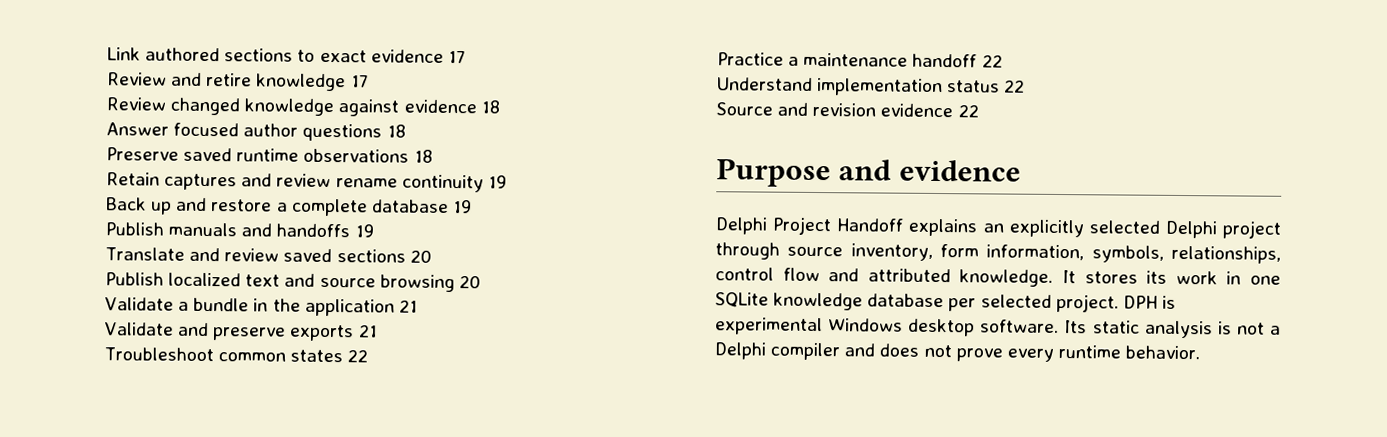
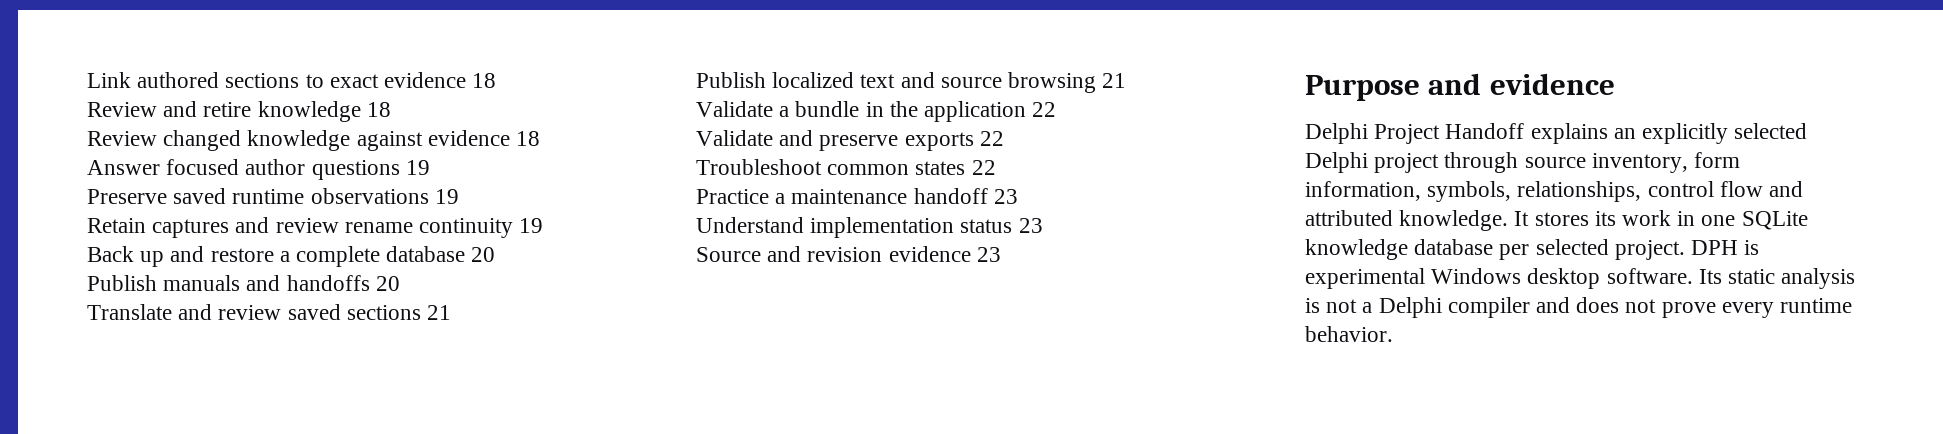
- Link authored sections to exact evidence 17
+ Link authored sections to exact evidence 18
- Review and retire knowledge 17
+ Review and retire knowledge 18
- Answer focused author questions 18
+ Answer focused author questions 19
- Preserve saved runtime observations 18
+ Preserve saved runtime observations 19
- Back up and restore a complete database 19
+ Back up and restore a complete database 20
- Publish manuals and handoffs 19
+ Publish manuals and handoffs 20
- Translate and review saved sections 20
+ Translate and review saved sections 21
- Publish localized text and source browsing 20
+ Publish localized text and source browsing 21
- Validate a bundle in the application 21
+ Validate a bundle in the application 22
- Validate and preserve exports 21
+ Validate and preserve exports 22
- Practice a maintenance handoff 22
+ Practice a maintenance handoff 23
- Understand implementation status 22
+ Understand implementation status 23
- Source and revision evidence 22
+ Source and revision evidence 23

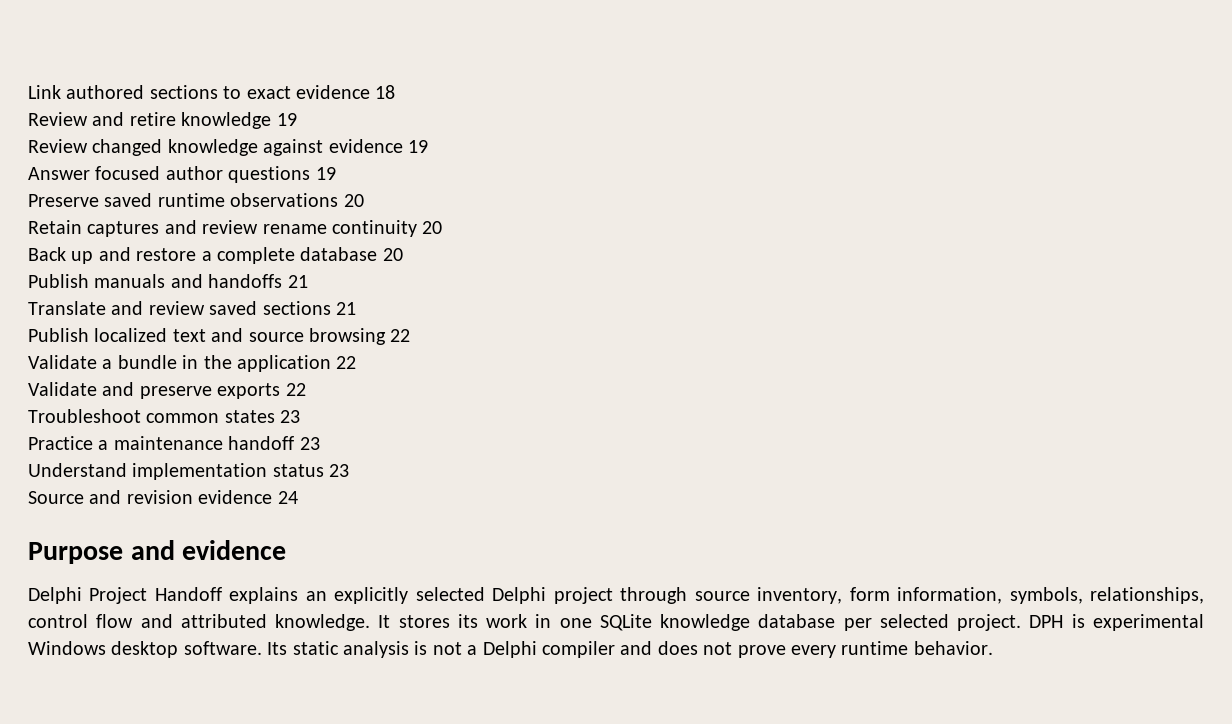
- Review and retire knowledge 18
+ Review and retire knowledge 19
- Review changed knowledge against evidence 18
+ Review changed knowledge against evidence 19
- Preserve saved runtime observations 19
+ Preserve saved runtime observations 20
- Retain captures and review rename continuity 19
+ Retain captures and review rename continuity 20
- Publish manuals and handoffs 20
+ Publish manuals and handoffs 21
- Publish localized text and source browsing 21
+ Publish localized text and source browsing 22
- Troubleshoot common states 22
+ Troubleshoot common states 23
- Source and revision evidence 23
+ Source and revision evidence 24

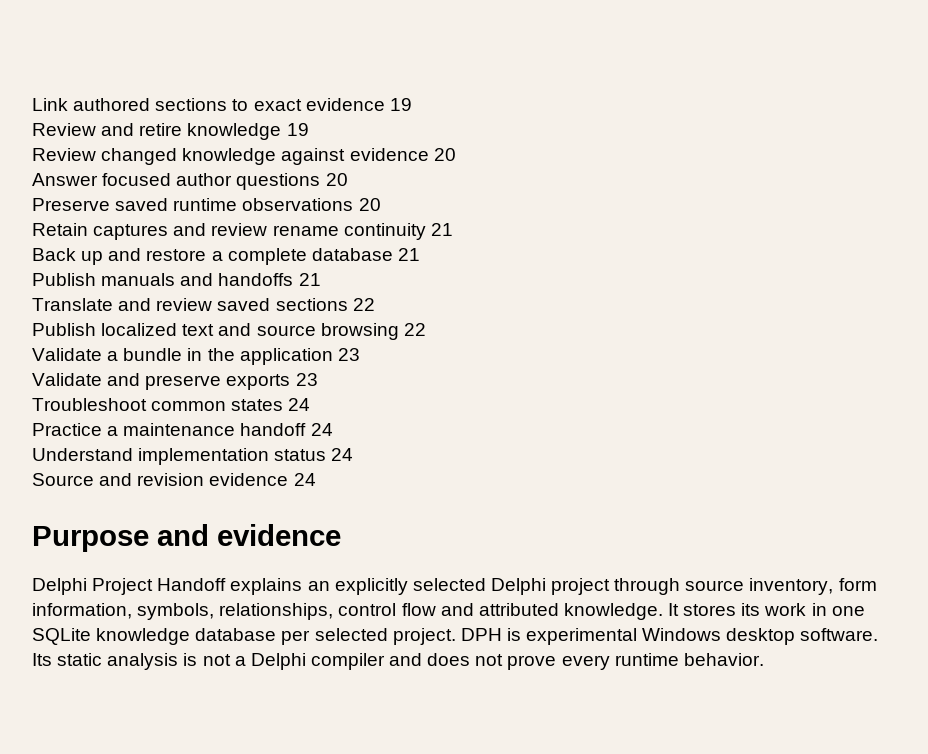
- Link authored sections to exact evidence 18
+ Link authored sections to exact evidence 19
- Review changed knowledge against evidence 19
+ Review changed knowledge against evidence 20
- Answer focused author questions 19
+ Answer focused author questions 20
- Retain captures and review rename continuity 20
+ Retain captures and review rename continuity 21
- Back up and restore a complete database 20
+ Back up and restore a complete database 21
- Translate and review saved sections 21
+ Translate and review saved sections 22
- Validate a bundle in the application 22
+ Validate a bundle in the application 23
- Validate and preserve exports 22
+ Validate and preserve exports 23
- Troubleshoot common states 23
+ Troubleshoot common states 24
- Practice a maintenance handoff 23
+ Practice a maintenance handoff 24
- Understand implementation status 23
+ Understand implementation status 24

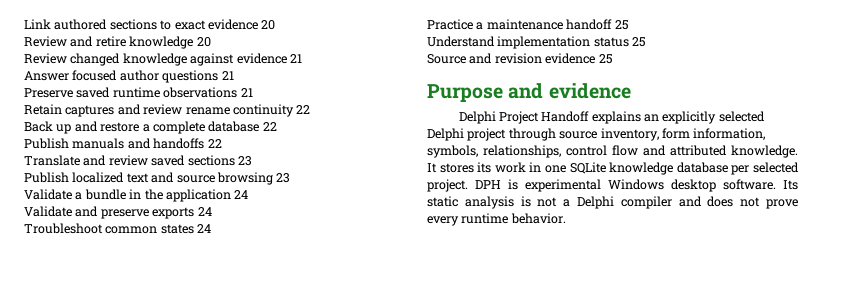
- Link authored sections to exact evidence 19
+ Link authored sections to exact evidence 20
- Review and retire knowledge 19
+ Review and retire knowledge 20
- Review changed knowledge against evidence 20
+ Review changed knowledge against evidence 21
- Answer focused author questions 20
+ Answer focused author questions 21
- Preserve saved runtime observations 20
+ Preserve saved runtime observations 21
- Retain captures and review rename continuity 21
+ Retain captures and review rename continuity 22
- Back up and restore a complete database 21
+ Back up and restore a complete database 22
- Publish manuals and handoffs 21
+ Publish manuals and handoffs 22
- Translate and review saved sections 22
+ Translate and review saved sections 23
- Publish localized text and source browsing 22
+ Publish localized text and source browsing 23
- Validate a bundle in the application 23
+ Validate a bundle in the application 24
- Validate and preserve exports 23
+ Validate and preserve exports 24
- Practice a maintenance handoff 24
+ Practice a maintenance handoff 25
- Understand implementation status 24
+ Understand implementation status 25
- Source and revision evidence 24
+ Source and revision evidence 25

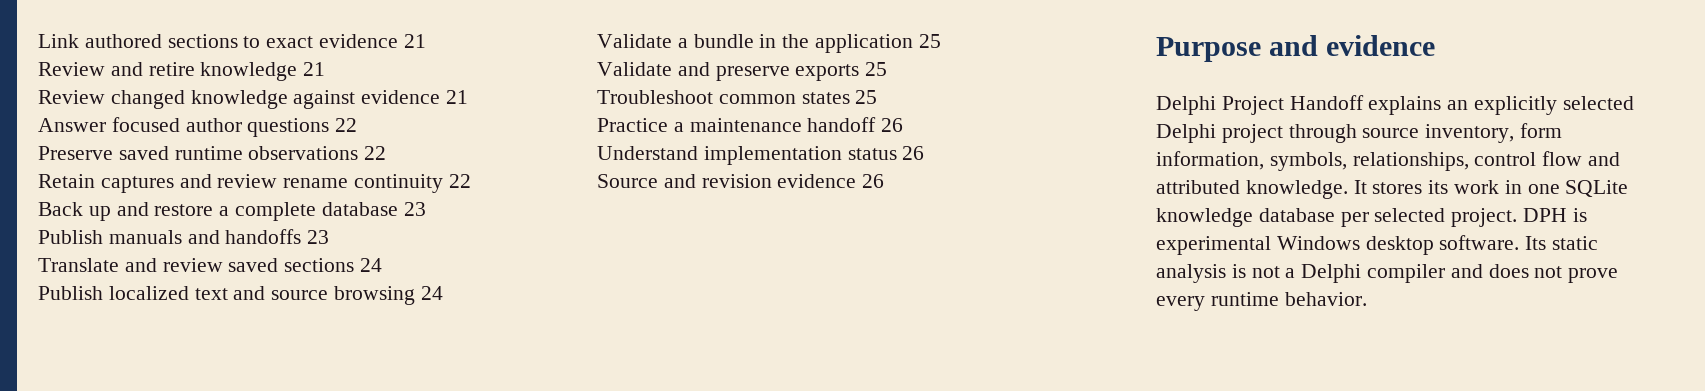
- Link authored sections to exact evidence 20
+ Link authored sections to exact evidence 21
- Review and retire knowledge 20
+ Review and retire knowledge 21
- Answer focused author questions 21
+ Answer focused author questions 22
- Preserve saved runtime observations 21
+ Preserve saved runtime observations 22
- Back up and restore a complete database 22
+ Back up and restore a complete database 23
- Publish manuals and handoffs 22
+ Publish manuals and handoffs 23
- Translate and review saved sections 23
+ Translate and review saved sections 24
- Publish localized text and source browsing 23
+ Publish localized text and source browsing 24
- Validate a bundle in the application 24
+ Validate a bundle in the application 25
- Validate and preserve exports 24
+ Validate and preserve exports 25
- Troubleshoot common states 24
+ Troubleshoot common states 25
- Practice a maintenance handoff 25
+ Practice a maintenance handoff 26
- Understand implementation status 25
+ Understand implementation status 26
- Source and revision evidence 25
+ Source and revision evidence 26

